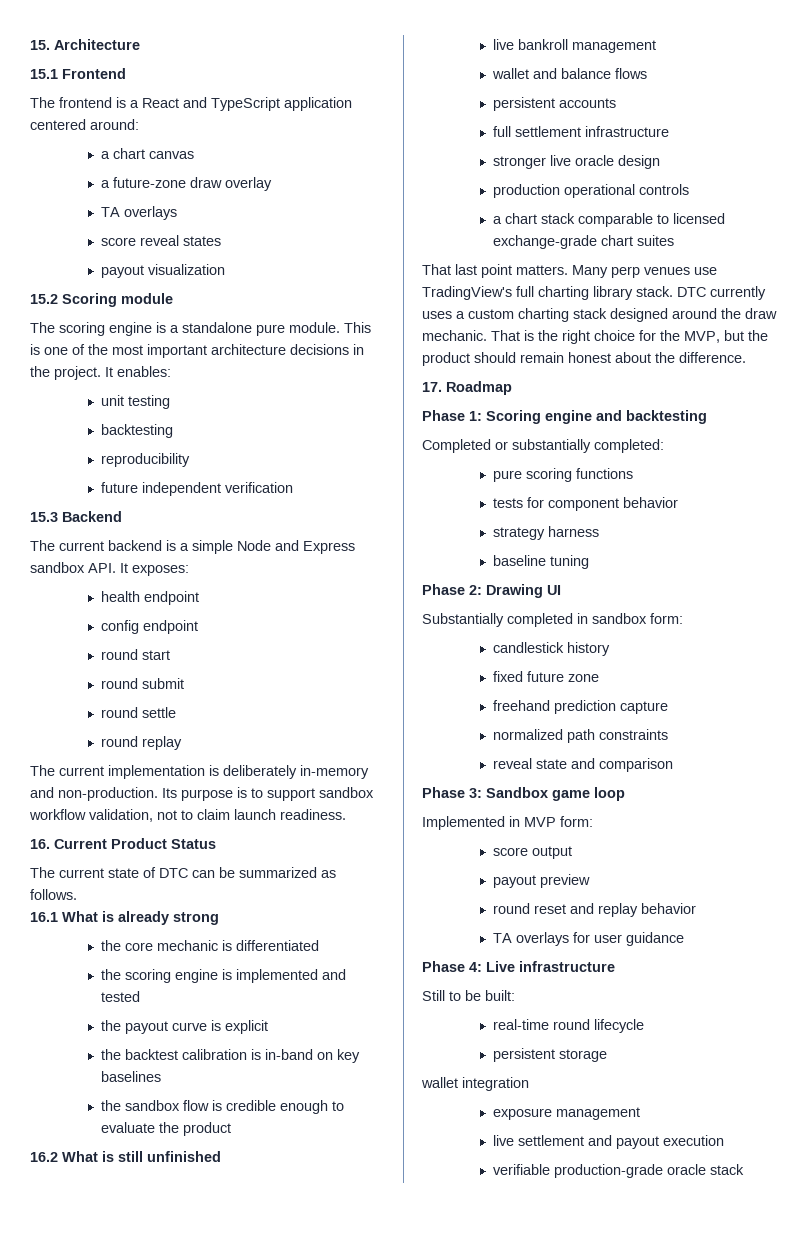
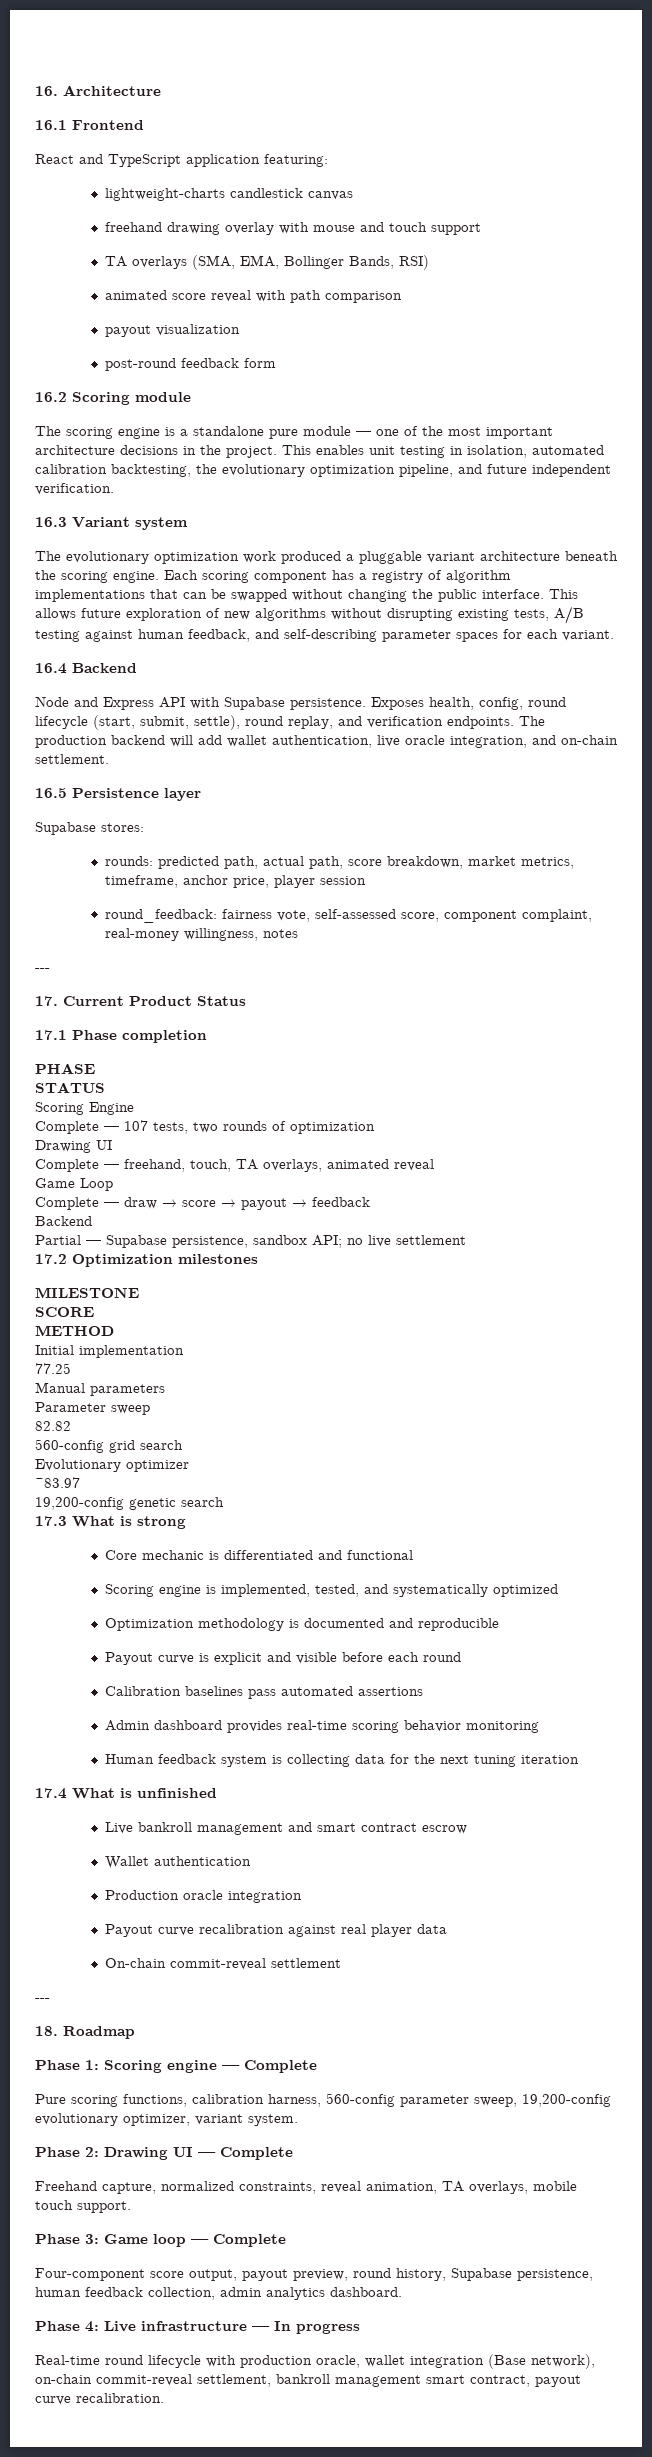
- 15. Architecture
+ 16. Architecture
- 15.1 Frontend
+ 16.1 Frontend
- The frontend is a React and TypeScript application centered around:
- a chart canvas
- a future-zone draw overlay
- TA overlays
- score reveal states
+ React and TypeScript application featuring:
+ lightweight-charts candlestick canvas
+ freehand drawing overlay with mouse and touch support
+ TA overlays (SMA, EMA, Bollinger Bands, RSI)
+ animated score reveal with path comparison
  payout visualization
- 15.2 Scoring module
+ post-round feedback form
+ 16.2 Scoring module
- The scoring engine is a standalone pure module. This is one of the most important architecture decisions in the project.
+ The scoring engine is a standalone pure module — one of the most important architecture decisions in the project.
- It enables:
- unit testing
- backtesting
- reproducibility
- future independent verification
- 15.3 Backend
- The current backend is a simple Node and Express sandbox API. It exposes:
- health endpoint
- config endpoint
- round start
- round submit
- round settle
- round replay
- The current implementation is deliberately in-memory and non-production. Its purpose is to support sandbox workflow validation, not to claim launch readiness.
- 16. Current Product Status
- The current state of DTC can be summarized as follows.
- 16.1 What is already strong
+ This enables unit testing in isolation, automated calibration backtesting, the evolutionary optimization pipeline, and future independent verification.
+ 16.3 Variant system
+ The evolutionary optimization work produced a pluggable variant architecture beneath the scoring engine. Each scoring component has a registry of algorithm implementations that can be swapped without changing the public interface. This allows future exploration of new algorithms without disrupting existing tests, A/B testing against human feedback, and self-describing parameter spaces for each variant.
+ 16.4 Backend
+ Node and Express API with Supabase persistence. Exposes health, config, round lifecycle (start, submit, settle), round replay, and verification endpoints. The production backend will add wallet authentication, live oracle integration, and on-chain settlement.
+ 16.5 Persistence layer
+ Supabase stores:
+ rounds: predicted path, actual path, score breakdown, market metrics, timeframe, anchor price, player session
+ round_feedback: fairness vote, self-assessed score, component complaint, real-money willingness, notes
+ ---
+ 17. Current Product Status
+ 17.1 Phase completion
+ PHASE
+ STATUS
+ Scoring Engine
+ Complete — 107 tests, two rounds of optimization
+ Drawing UI
+ Complete — freehand, touch, TA overlays, animated reveal
+ Game Loop
+ Complete — draw → score → payout → feedback
+ Backend
+ Partial — Supabase persistence, sandbox API; no live settlement
+ 17.2 Optimization milestones
+ MILESTONE
+ SCORE
+ METHOD
+ Initial implementation
+ 77.25
+ Manual parameters
+ Parameter sweep
+ 82.82
+ 560-config grid search
+ Evolutionary optimizer
+ ~83.97
+ 19,200-config genetic search
+ 17.3 What is strong
- the core mechanic is differentiated
- the scoring engine is implemented and tested
- the payout curve is explicit
- the backtest calibration is in-band on key baselines
- the sandbox flow is credible enough to evaluate the product
- 16.2 What is still unfinished
+ Core mechanic is differentiated and functional
+ Scoring engine is implemented, tested, and systematically optimized
+ Optimization methodology is documented and reproducible
+ Payout curve is explicit and visible before each round
+ Calibration baselines pass automated assertions
+ Admin dashboard provides real-time scoring behavior monitoring
+ Human feedback system is collecting data for the next tuning iteration
+ 17.4 What is unfinished
- live bankroll management
- wallet and balance flows
- persistent accounts
- full settlement infrastructure
- stronger live oracle design
- production operational controls
- a chart stack comparable to licensed exchange-grade chart suites
- That last point matters. Many perp venues use TradingView's full charting library stack. DTC currently uses a custom charting stack designed around the draw mechanic. That is the right choice for the MVP, but the product should remain honest about the difference.
- 17. Roadmap
+ Live bankroll management and smart contract escrow
+ Wallet authentication
+ Production oracle integration
+ Payout curve recalibration against real player data
+ On-chain commit-reveal settlement
+ ---
+ 18. Roadmap
- Phase 1: Scoring engine and backtesting
- Completed or substantially completed:
- pure scoring functions
- tests for component behavior
- strategy harness
- baseline tuning
- Phase 2: Drawing UI
- Substantially completed in sandbox form:
- candlestick history
- fixed future zone
- freehand prediction capture
- normalized path constraints
- reveal state and comparison
+ Phase 1: Scoring engine — Complete
+ Pure scoring functions, calibration harness, 560-config parameter sweep, 19,200-config evolutionary optimizer, variant system.
+ Phase 2: Drawing UI — Complete
+ Freehand capture, normalized constraints, reveal animation, TA overlays, mobile touch support.
- Phase 3: Sandbox game loop
- Implemented in MVP form:
- score output
- payout preview
- round reset and replay behavior
- TA overlays for user guidance
+ Phase 3: Game loop — Complete
+ Four-component score output, payout preview, round history, Supabase persistence, human feedback collection, admin analytics dashboard.
- Phase 4: Live infrastructure
- Still to be built:
- real-time round lifecycle
- persistent storage
- wallet integration
- exposure management
- live settlement and payout execution
- verifiable production-grade oracle stack
+ Phase 4: Live infrastructure — In progress
+ Real-time round lifecycle with production oracle, wallet integration (Base network), on-chain commit-reveal settlement, bankroll management smart contract, payout curve recalibration.

